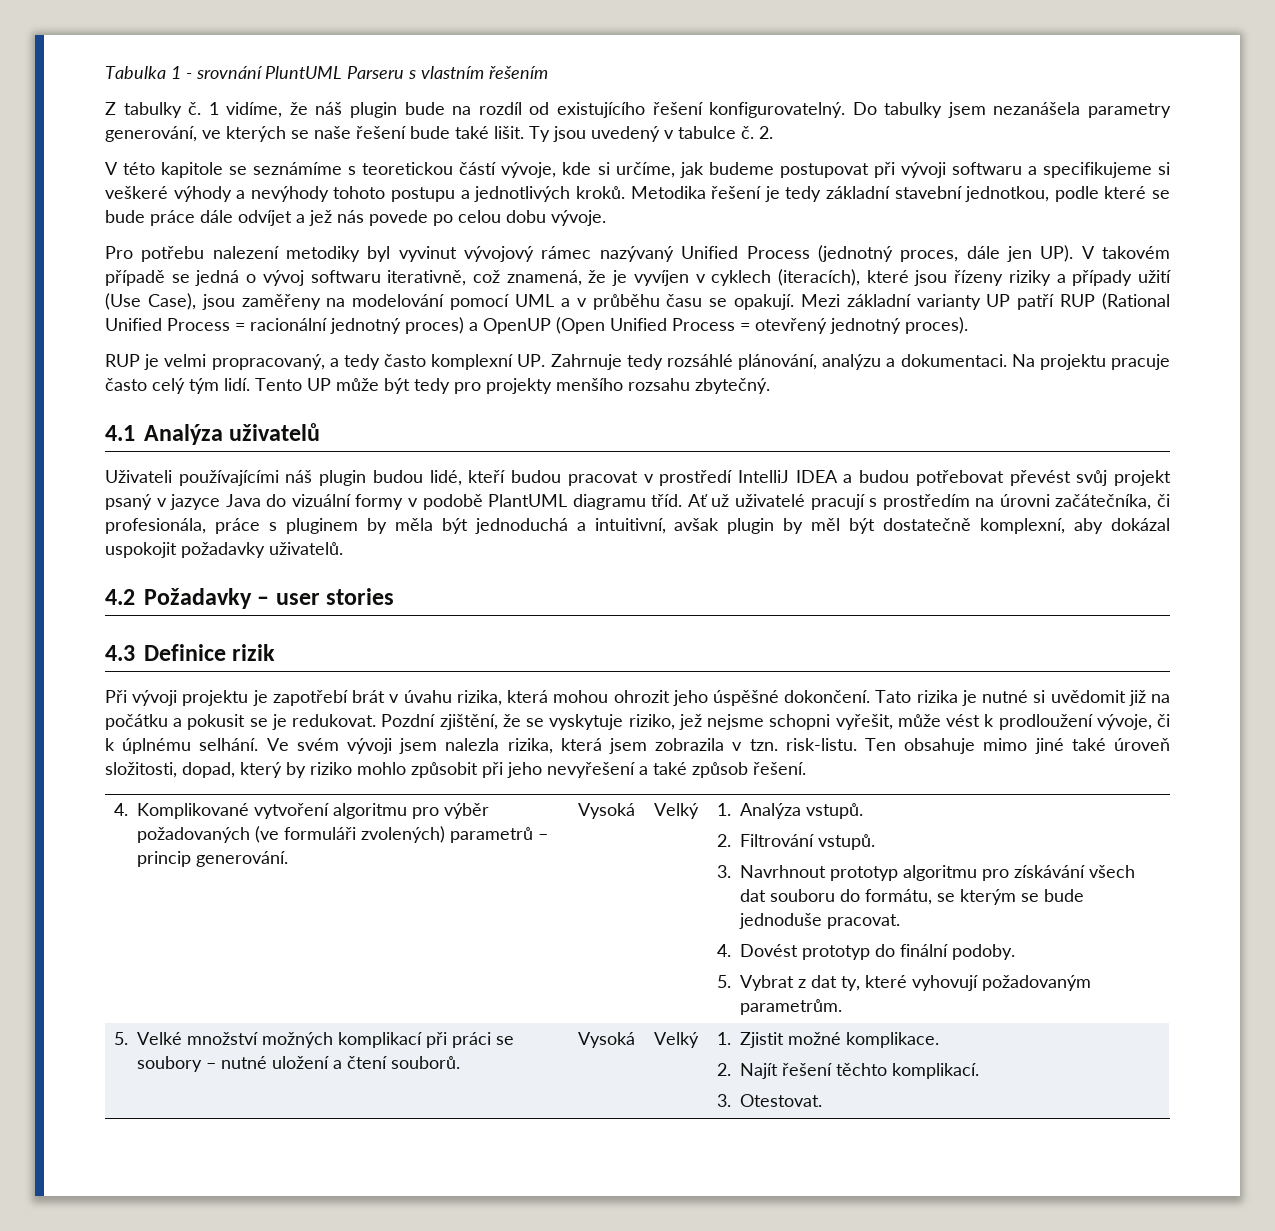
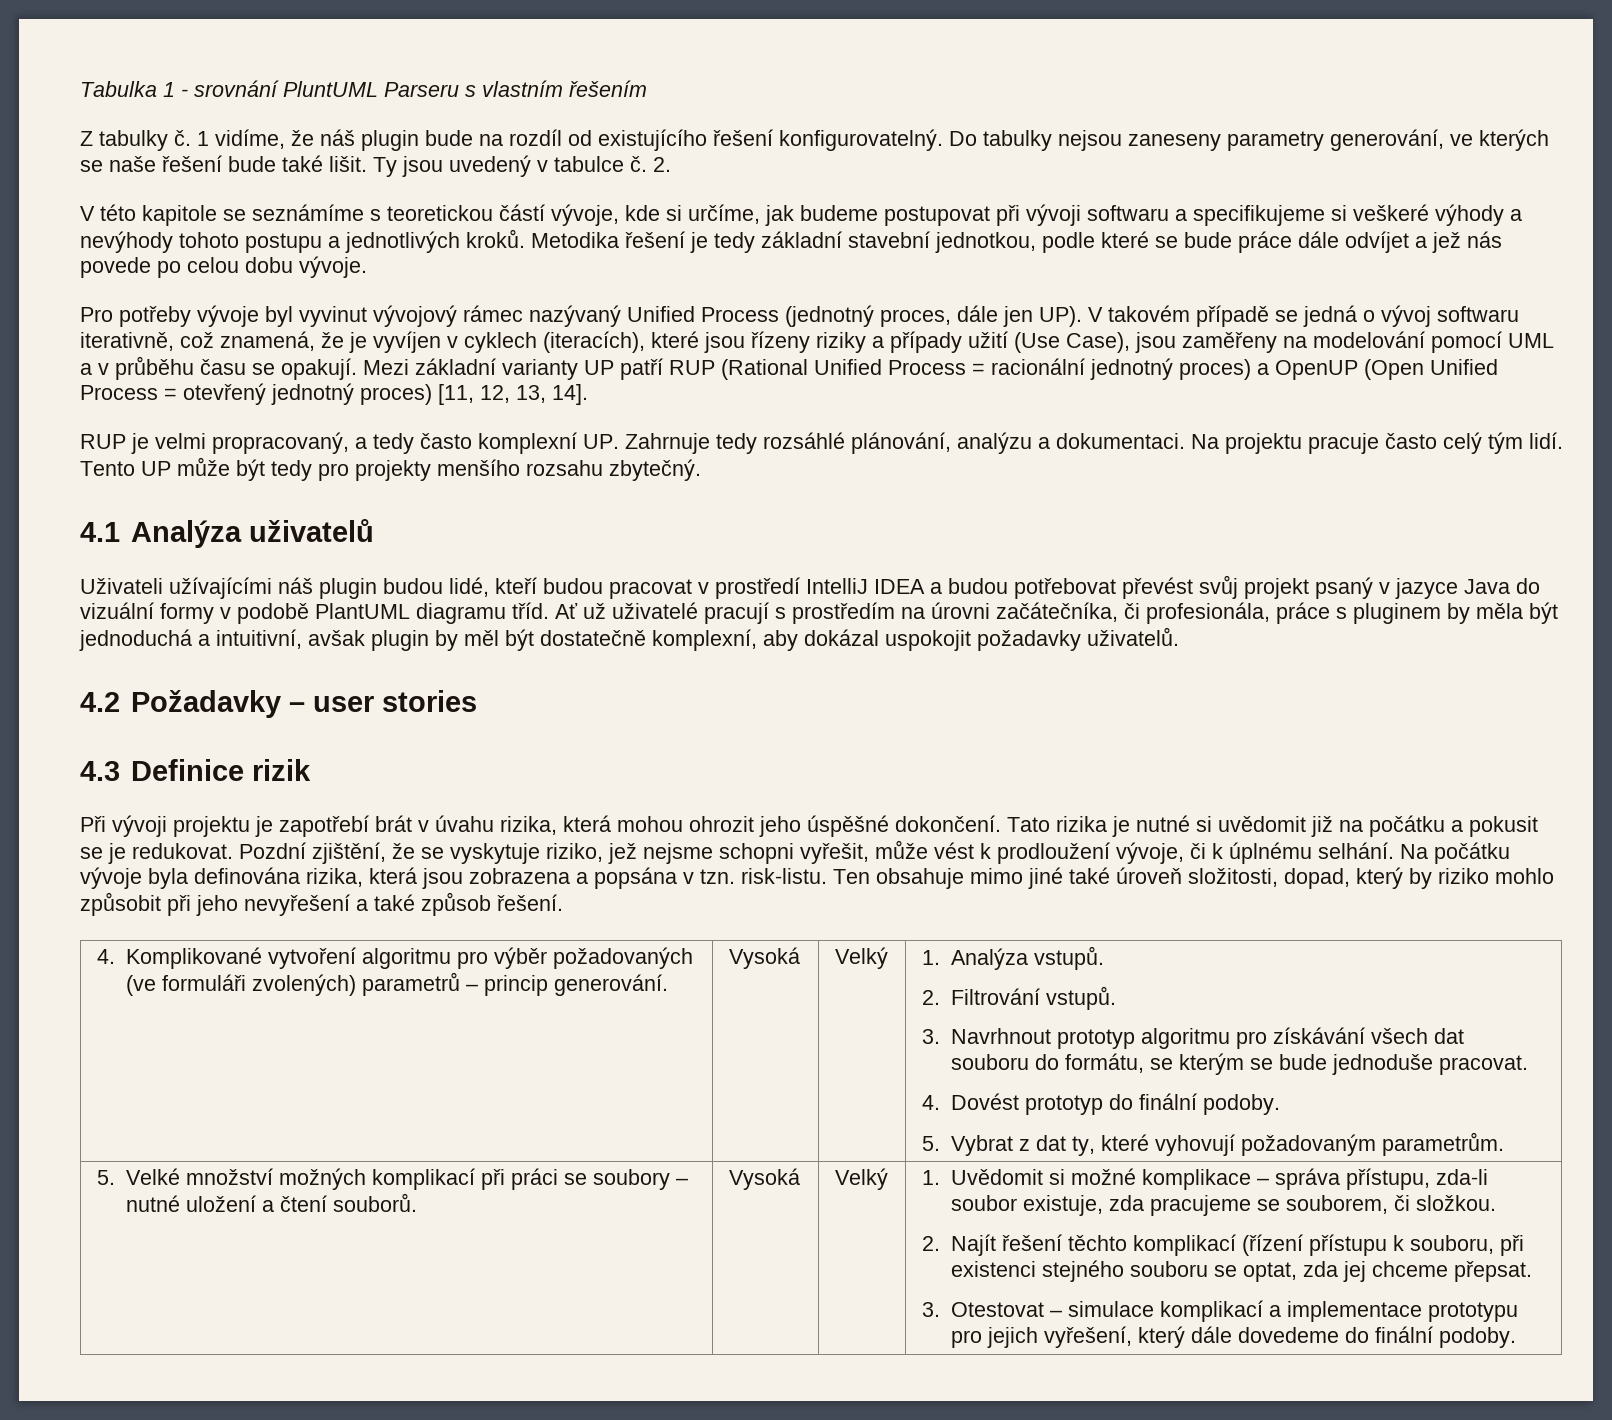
- Do tabulky jsem nezanášela parametry generování, ve kterých se naše řešení bude také lišit.
+ Do tabulky nejsou zaneseny parametry generování, ve kterých se naše řešení bude také lišit.
- Pro potřebu nalezení metodiky byl vyvinut vývojový rámec nazývaný Unified Process (jednotný proces, dále jen UP). V takovém případě se jedná o vývoj softwaru iterativně, což znamená, že je vyvíjen v cyklech (iteracích), které jsou řízeny riziky a případy užití (Use Case), jsou zaměřeny na modelování pomocí UML a v průběhu času se opakují.
+ Pro potřeby vývoje byl vyvinut vývojový rámec nazývaný Unified Process (jednotný proces, dále jen UP). V takovém případě se jedná o vývoj softwaru iterativně, což znamená, že je vyvíjen v cyklech (iteracích), které jsou řízeny riziky a případy užití (Use Case), jsou zaměřeny na modelování pomocí UML a v průběhu času se opakují.
- Mezi základní varianty UP patří RUP (Rational Unified Process = racionální jednotný proces) a OpenUP (Open Unified Process = otevřený jednotný proces).
+ Mezi základní varianty UP patří RUP (Rational Unified Process = racionální jednotný proces) a OpenUP (Open Unified Process = otevřený jednotný proces) [11, 12, 13, 14].
- Uživateli používajícími náš plugin budou lidé, kteří budou pracovat v prostředí IntelliJ IDEA a budou potřebovat převést svůj projekt psaný v jazyce Java do vizuální formy v podobě PlantUML diagramu tříd.
+ Uživateli užívajícími náš plugin budou lidé, kteří budou pracovat v prostředí IntelliJ IDEA a budou potřebovat převést svůj projekt psaný v jazyce Java do vizuální formy v podobě PlantUML diagramu tříd.
- Ve svém vývoji jsem nalezla rizika, která jsem zobrazila v tzn. risk-listu.
+ Na počátku vývoje byla definována rizika, která jsou zobrazena a popsána v tzn. risk-listu.
- 1. Zjistit možné komplikace.
- 2. Najít řešení těchto komplikací.
- 3. Otestovat.
+ 1. Uvědomit si možné komplikace – správa přístupu, zda-li soubor existuje, zda pracujeme se souborem, či složkou.
+ 2. Najít řešení těchto komplikací (řízení přístupu k souboru, při existenci stejného souboru se optat, zda jej chceme přepsat.
+ 3. Otestovat – simulace komplikací a implementace prototypu pro jejich vyřešení, který dále dovedeme do finální podoby.

